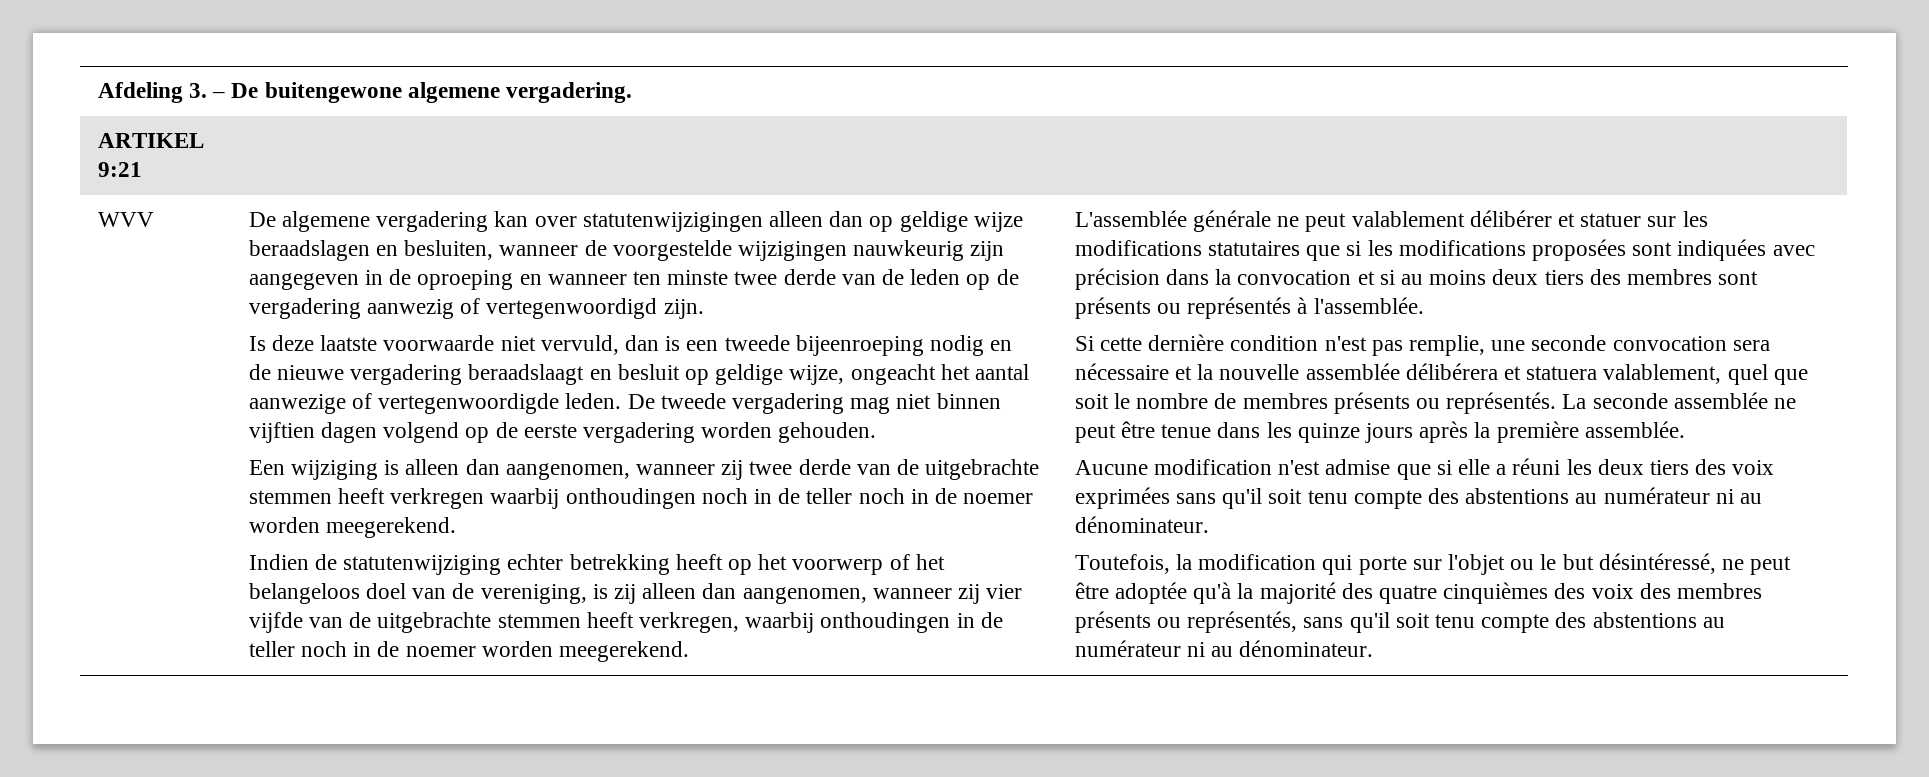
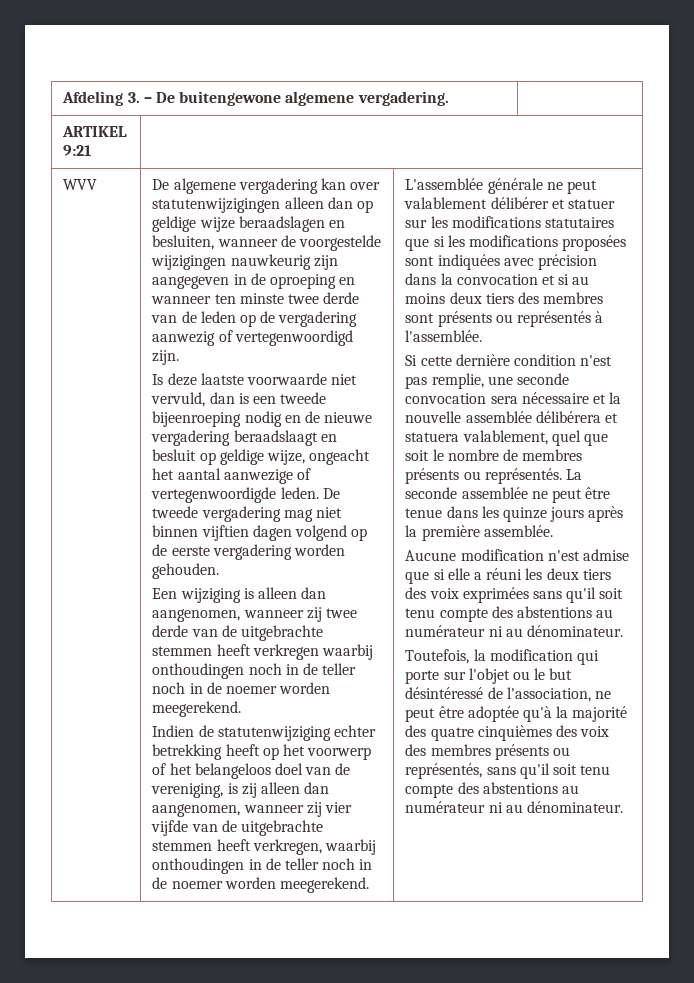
- Toutefois, la modification qui porte sur l'objet ou le but désintéressé, ne peut être adoptée qu'à la majorité des quatre cinquièmes des voix des membres présents ou représentés, sans qu'il soit tenu compte des abstentions au numérateur ni au dénominateur.
+ Toutefois, la modification qui porte sur l'objet ou le but désintéressé de l'association, ne peut être adoptée qu'à la majorité des quatre cinquièmes des voix des membres présents ou représentés, sans qu'il soit tenu compte des abstentions au numérateur ni au dénominateur.

